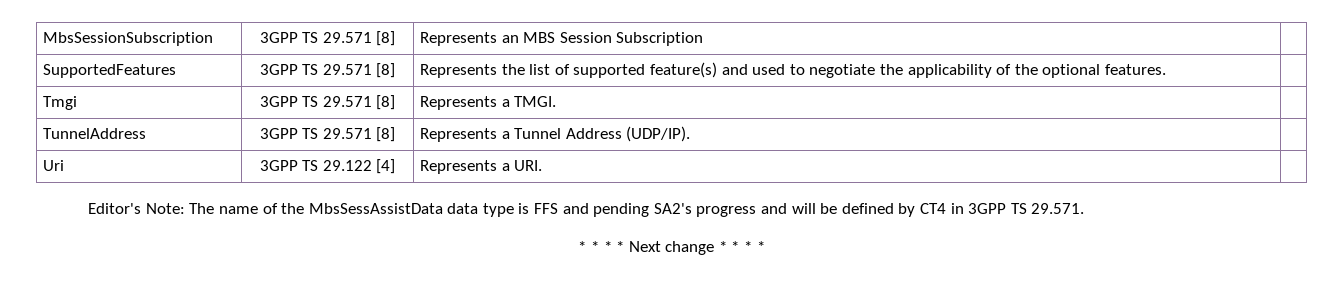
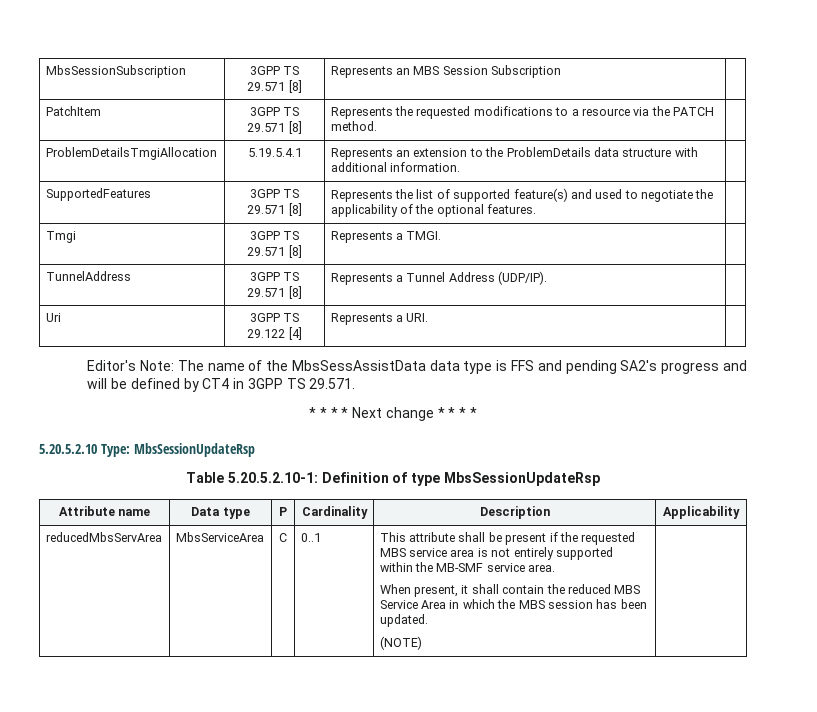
+ PatchItem | 3GPP TS 29.571 [8] | Represents the requested modifications to a resource via the PATCH method. |
+ ProblemDetailsTmgiAllocation | 5.19.5.4.1 | Represents an extension to the ProblemDetails data structure with additional information. |
+ 5.20.5.2.10 Type: MbsSessionUpdateRsp
+ Table 5.20.5.2.10-1: Definition of type MbsSessionUpdateRsp
+ Attribute name | Data type | P | Cardinality | Description | Applicability
+ reducedMbsServArea | MbsServiceArea | C | 0..1 | This attribute shall be present if the requested MBS service area is not entirely supported within the MB-SMF service area.
+ When present, it shall contain the reduced MBS Service Area in which the MBS session has been updated.
+ (NOTE)

